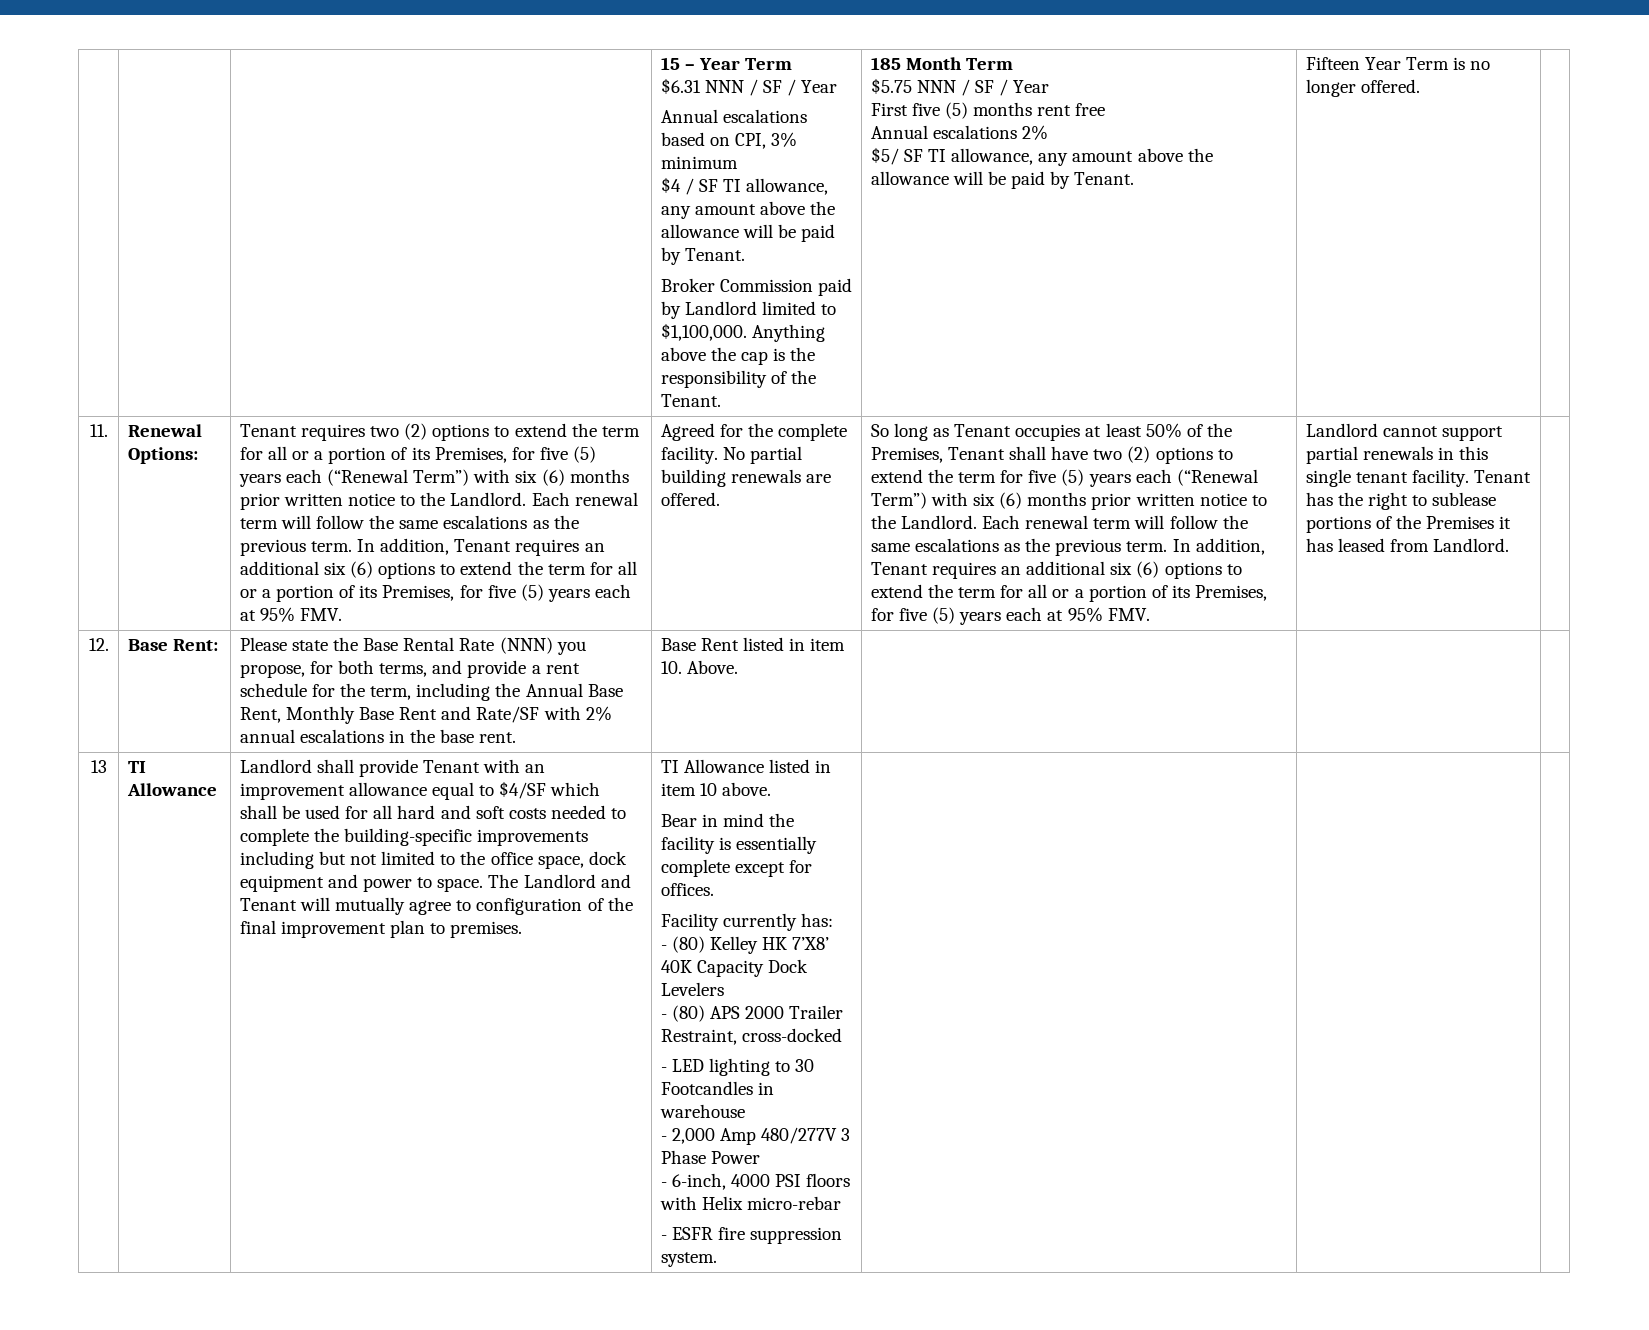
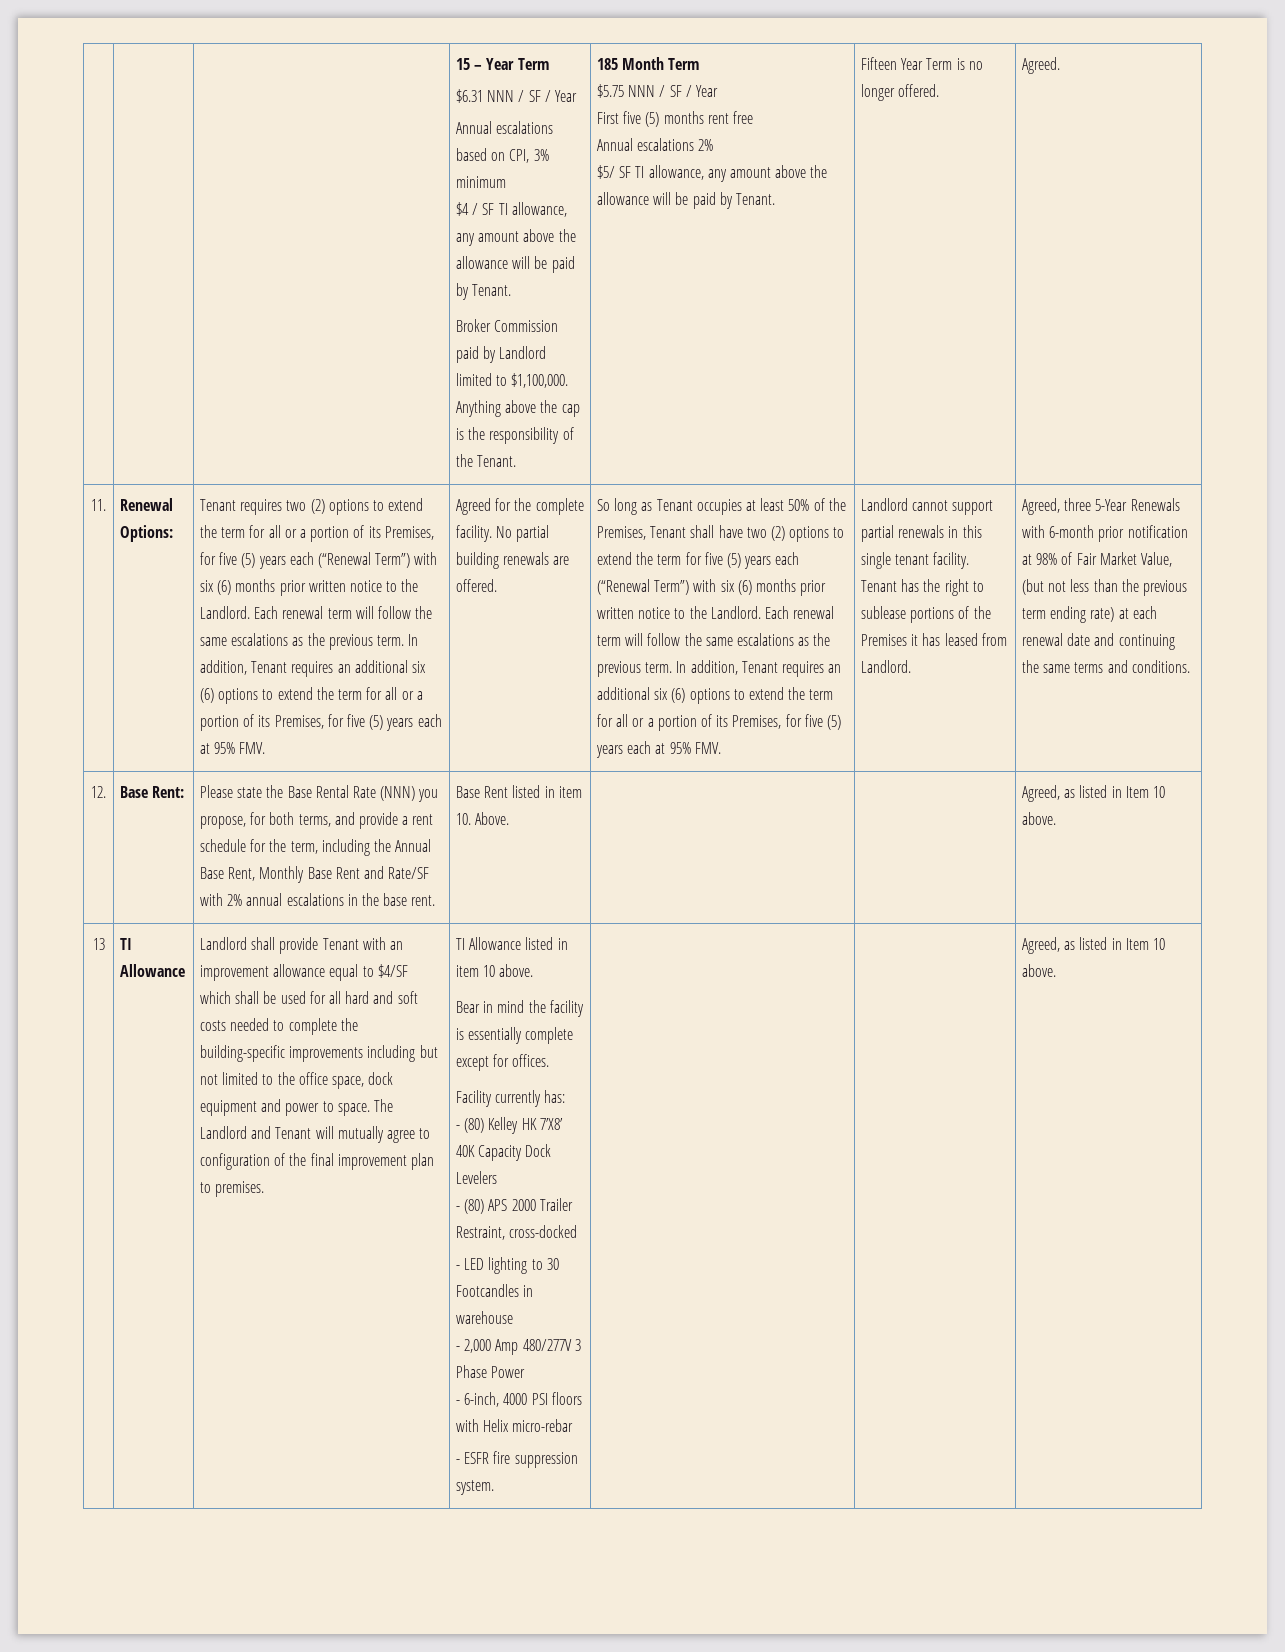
+ Agreed.
+ Agreed, three 5-Year Renewals with 6-month prior notification at 98% of Fair Market Value, (but not less than the previous term ending rate) at each renewal date and continuing the same terms and conditions.
- Base Rent listed in item 10. Above.
+ Base Rent listed in item 10. Above. | | | Agreed, as listed in Item 10 above.
- - ESFR fire suppression system.
+ - ESFR fire suppression system. | | | Agreed, as listed in Item 10 above.

